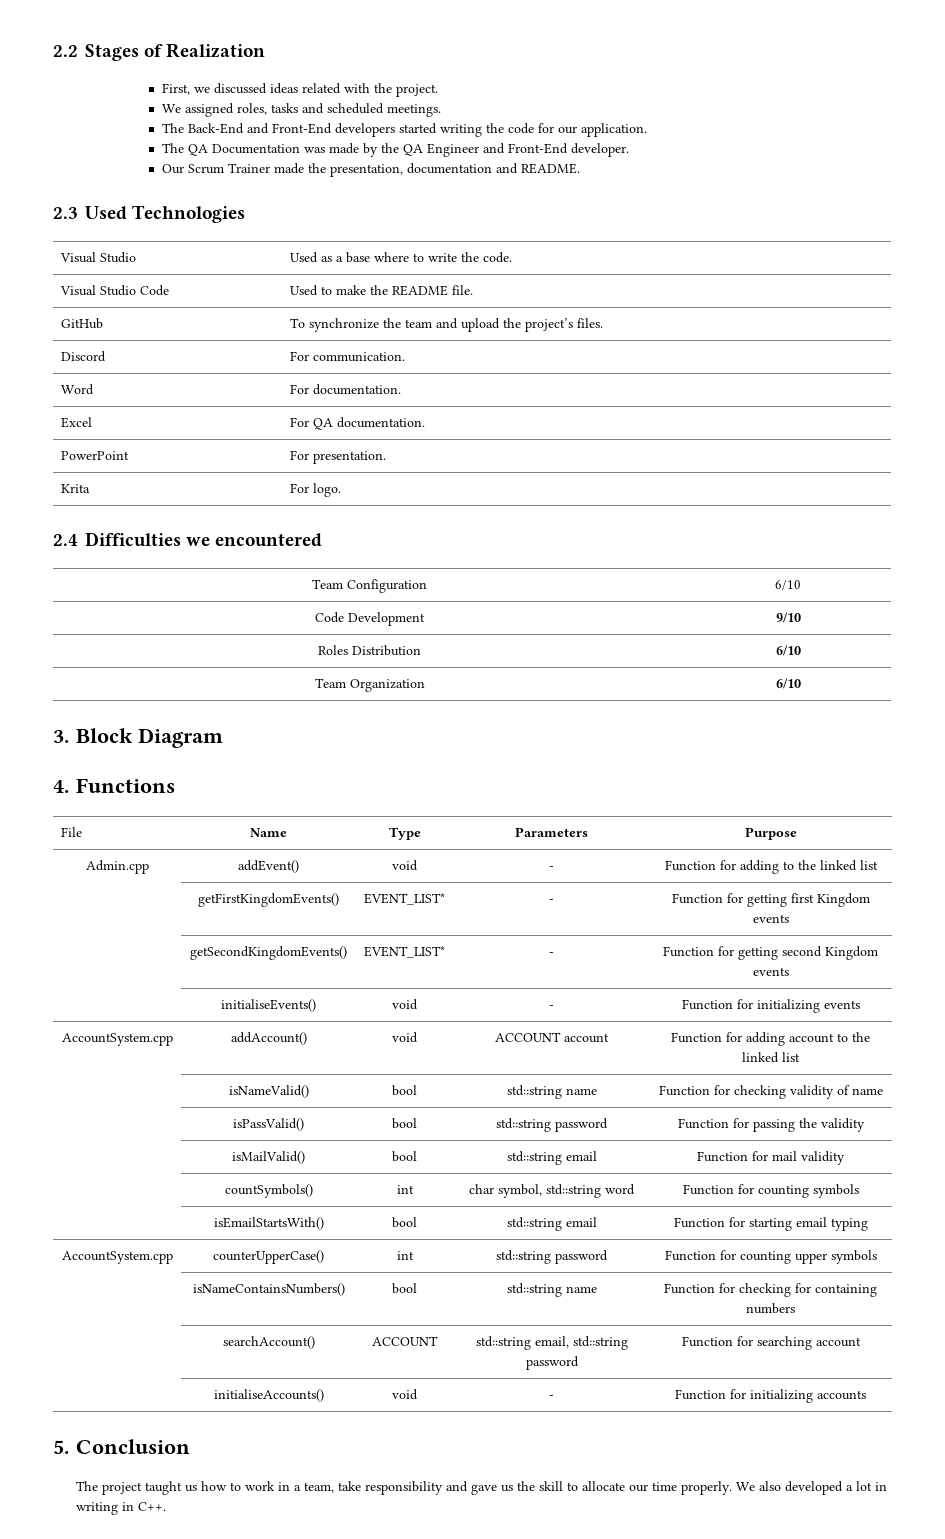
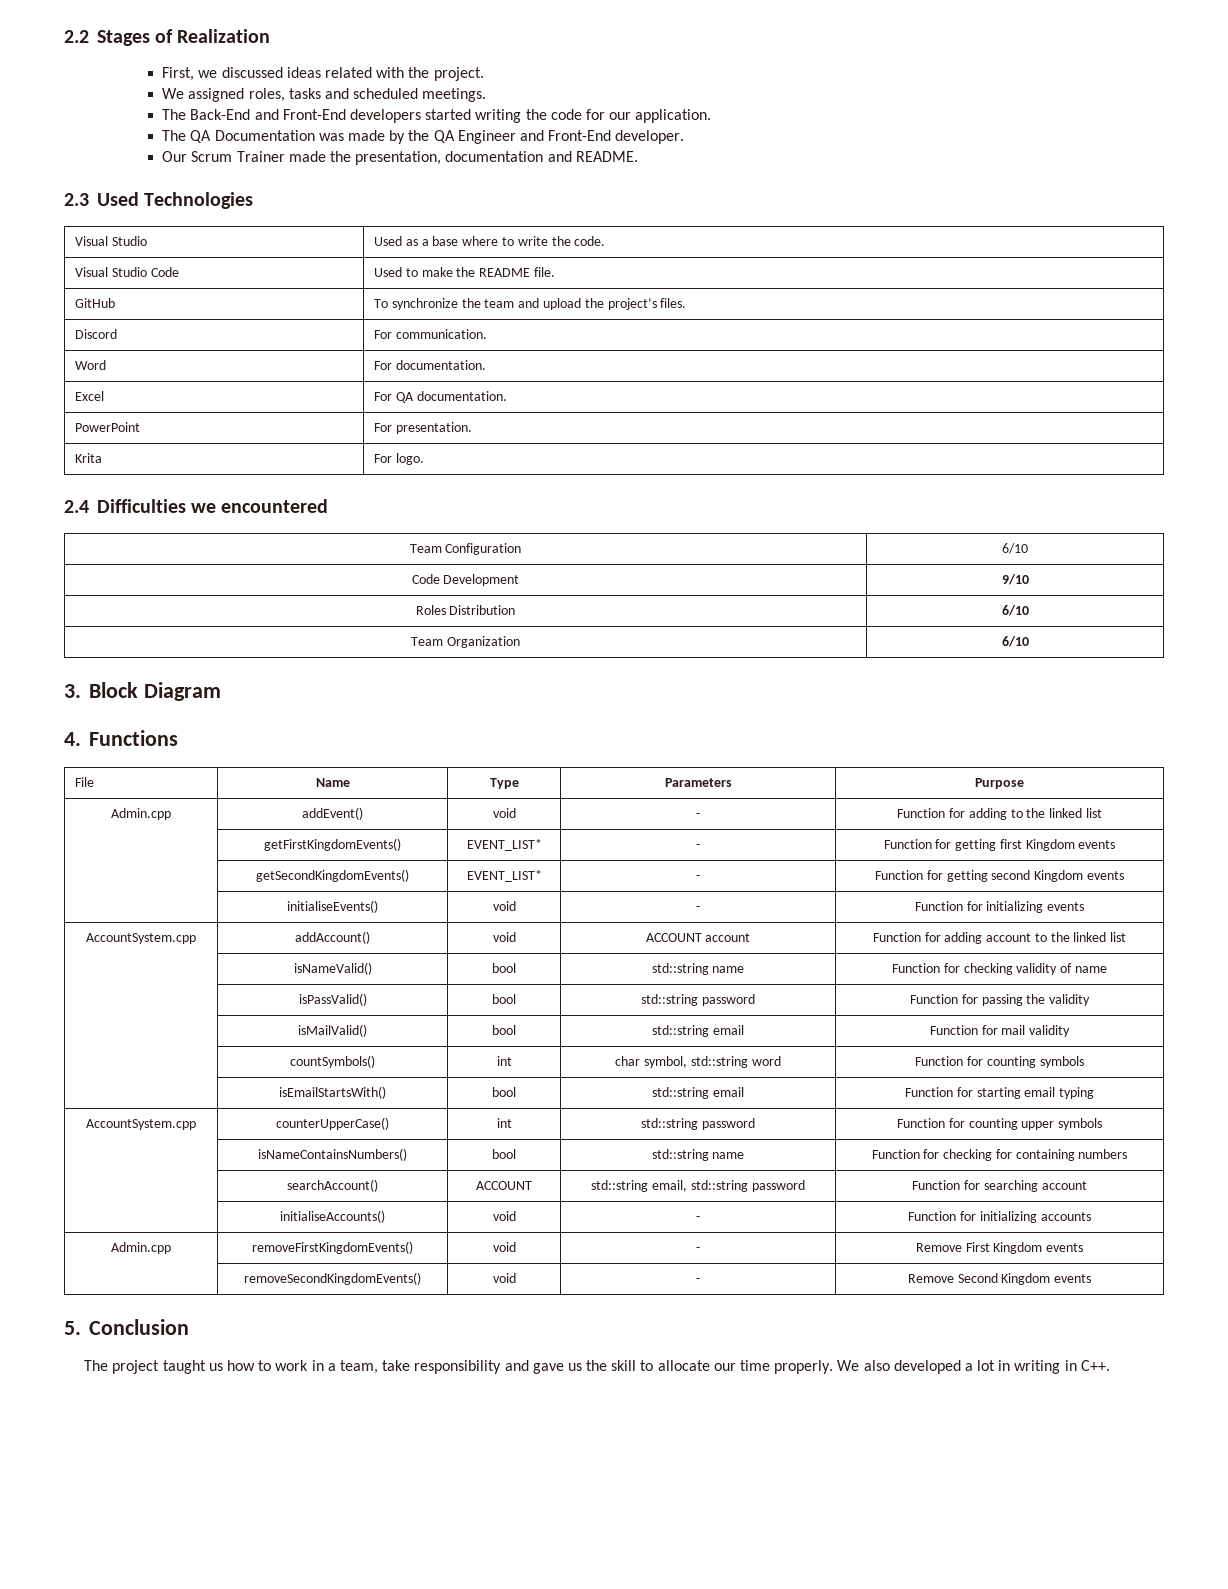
+ Admin.cpp | removeFirstKingdomEvents() | void | - | Remove First Kingdom events
+ | removeSecondKingdomEvents() | void | - | Remove Second Kingdom events

